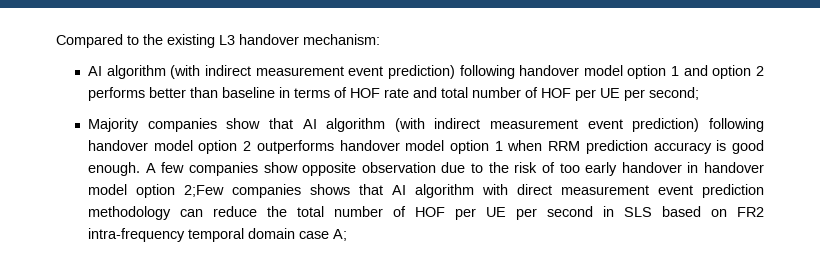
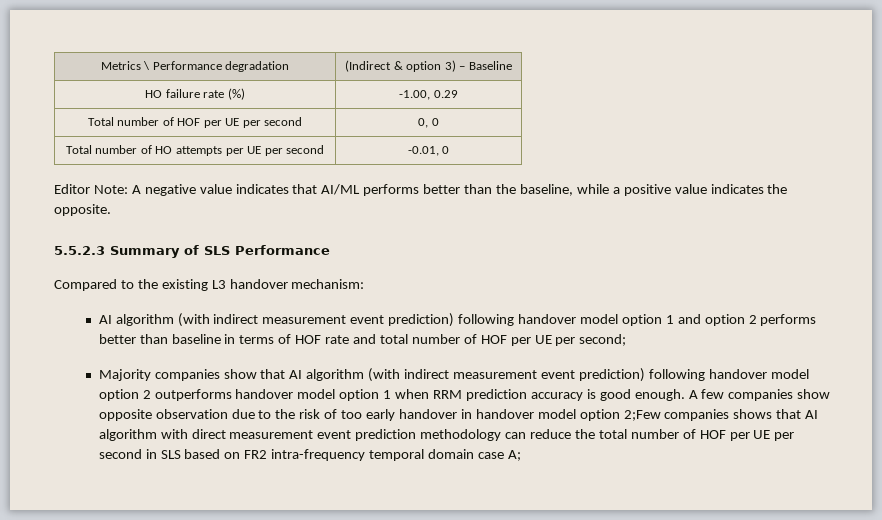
+ Metrics \ Performance degradation | (Indirect & option 3) – Baseline
+ HO failure rate (%) | -1.00, 0.29
+ Total number of HOF per UE per second | 0, 0
+ Total number of HO attempts per UE per second | -0.01, 0
+ Editor Note: A negative value indicates that AI/ML performs better than the baseline, while a positive value indicates the opposite.
+ 5.5.2.3 Summary of SLS Performance

